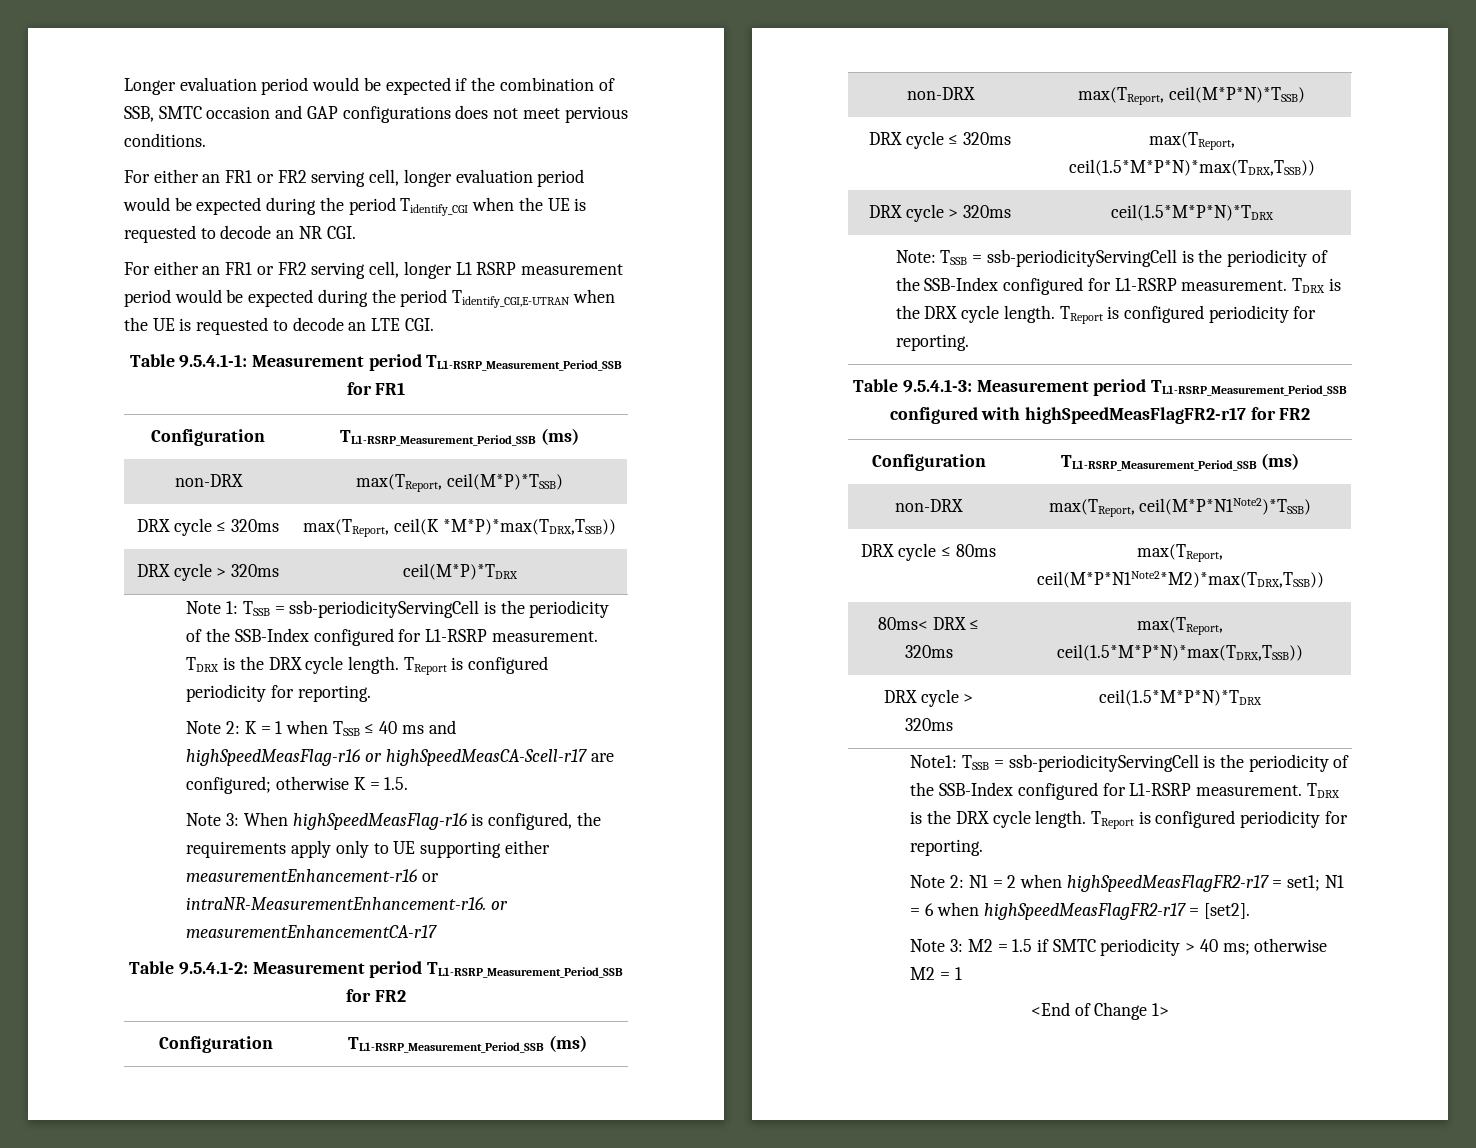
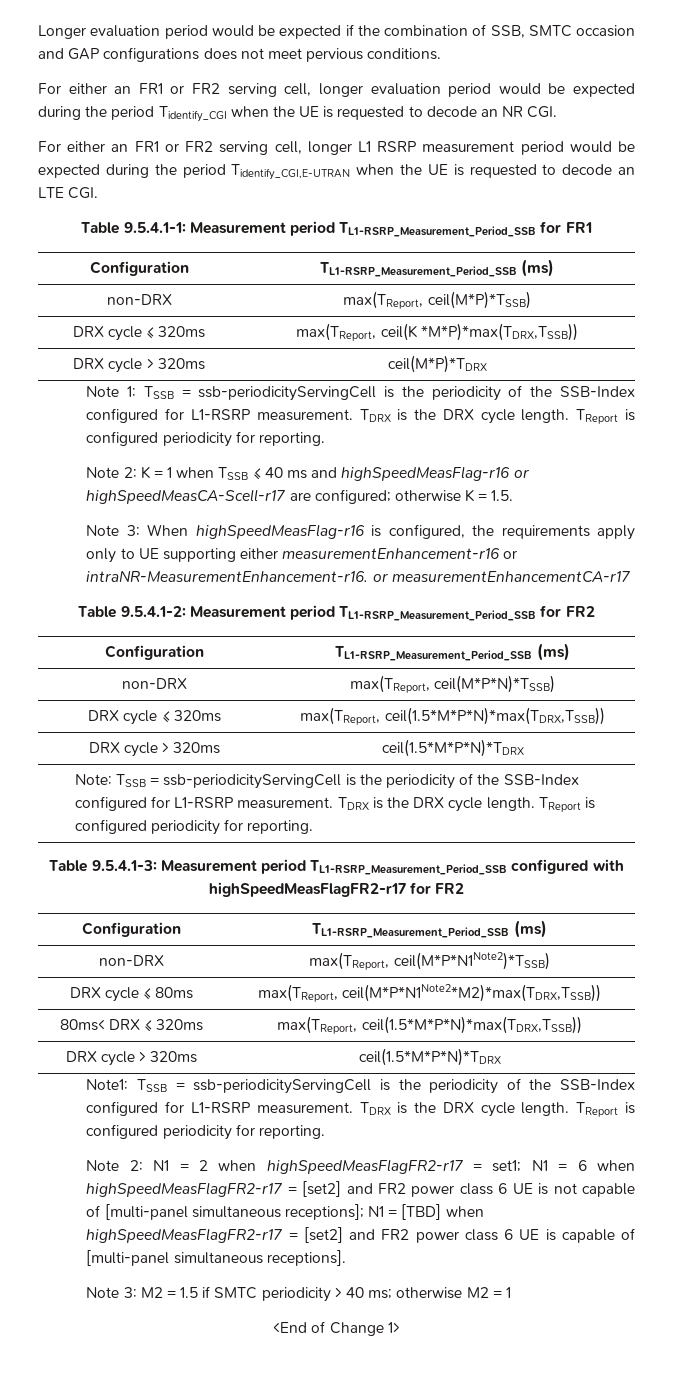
- Note 2: N1 = 2 when highSpeedMeasFlagFR2-r17 = set1; N1 = 6 when highSpeedMeasFlagFR2-r17 = [set2].
+ Note 2: N1 = 2 when highSpeedMeasFlagFR2-r17 = set1; N1 = 6 when highSpeedMeasFlagFR2-r17 = [set2] and FR2 power class 6 UE is not capable of [multi-panel simultaneous receptions]; N1 = [TBD] when highSpeedMeasFlagFR2-r17 = [set2] and FR2 power class 6 UE is capable of [multi-panel simultaneous receptions].

